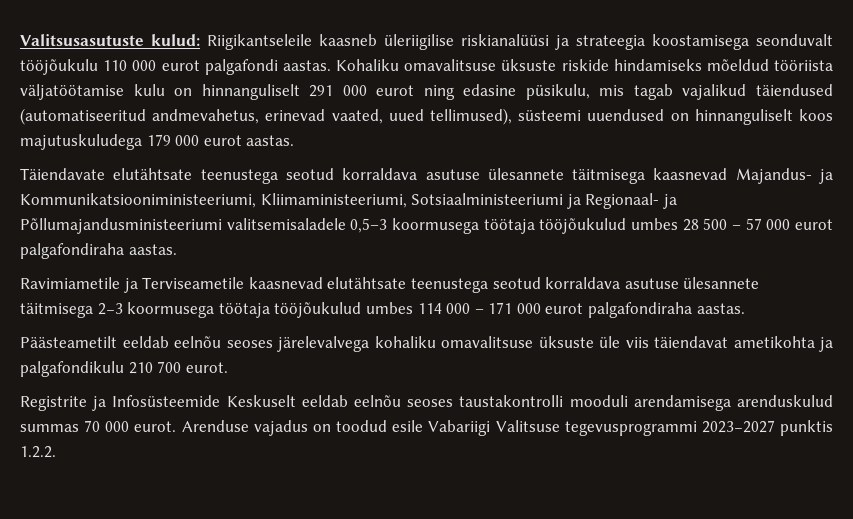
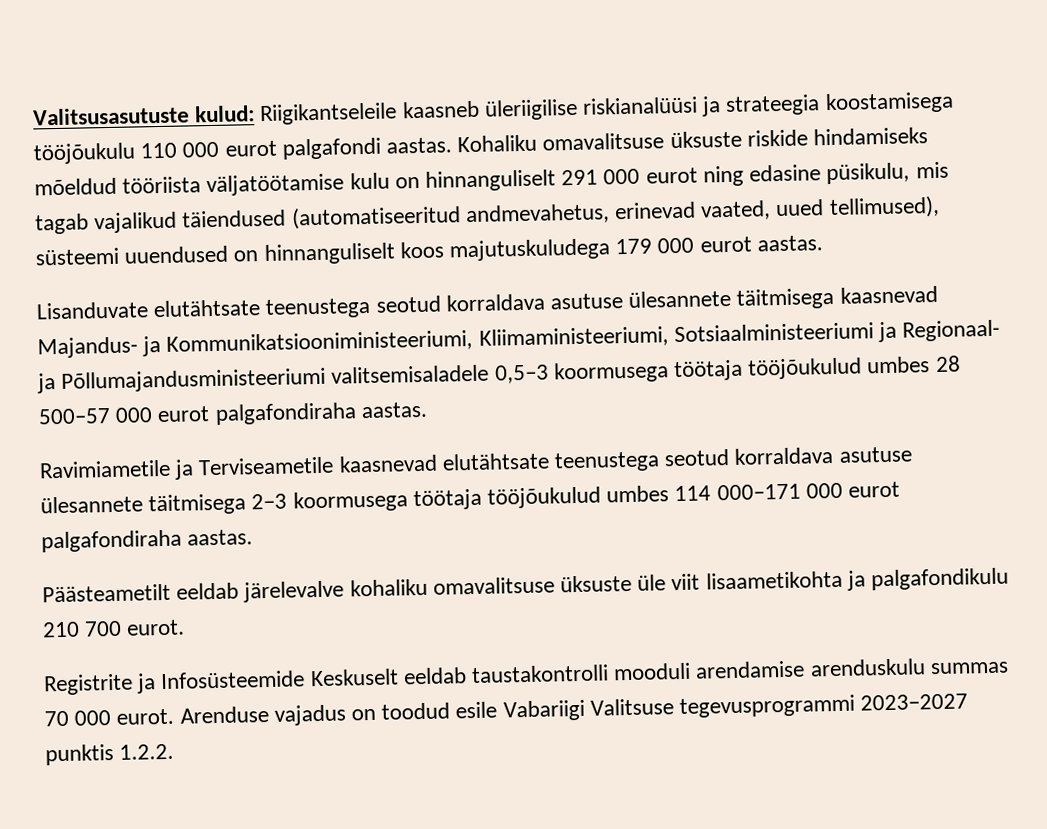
- Valitsusasutuste kulud: Riigikantseleile kaasneb üleriigilise riskianalüüsi ja strateegia koostamisega seonduvalt tööjõukulu 110 000 eurot palgafondi aastas.
+ Valitsusasutuste kulud: Riigikantseleile kaasneb üleriigilise riskianalüüsi ja strateegia koostamisega tööjõukulu 110 000 eurot palgafondi aastas.
- Täiendavate elutähtsate teenustega seotud korraldava asutuse ülesannete täitmisega kaasnevad Majandus- ja Kommunikatsiooniministeeriumi, Kliimaministeeriumi, Sotsiaalministeeriumi ja Regionaal- ja Põllumajandusministeeriumi valitsemisaladele 0,5–3 koormusega töötaja tööjõukulud umbes 28 500 – 57 000 eurot palgafondiraha aastas.
+ Lisanduvate elutähtsate teenustega seotud korraldava asutuse ülesannete täitmisega kaasnevad Majandus- ja Kommunikatsiooniministeeriumi, Kliimaministeeriumi, Sotsiaalministeeriumi ja Regionaal- ja Põllumajandusministeeriumi valitsemisaladele 0,5–3 koormusega töötaja tööjõukulud umbes 28 500–57 000 eurot palgafondiraha aastas.
- Ravimiametile ja Terviseametile kaasnevad elutähtsate teenustega seotud korraldava asutuse ülesannete täitmisega 2−3 koormusega töötaja tööjõukulud umbes 114 000 – 171 000 eurot palgafondiraha aastas.
+ Ravimiametile ja Terviseametile kaasnevad elutähtsate teenustega seotud korraldava asutuse ülesannete täitmisega 2−3 koormusega töötaja tööjõukulud umbes 114 000–171 000 eurot palgafondiraha aastas.
- Päästeametilt eeldab eelnõu seoses järelevalvega kohaliku omavalitsuse üksuste üle viis täiendavat ametikohta ja palgafondikulu 210 700 eurot.
+ Päästeametilt eeldab järelevalve kohaliku omavalitsuse üksuste üle viit lisaametikohta ja palgafondikulu 210 700 eurot.
- Registrite ja Infosüsteemide Keskuselt eeldab eelnõu seoses taustakontrolli mooduli arendamisega arenduskulud summas 70 000 eurot.
+ Registrite ja Infosüsteemide Keskuselt eeldab taustakontrolli mooduli arendamise arenduskulu summas 70 000 eurot.

